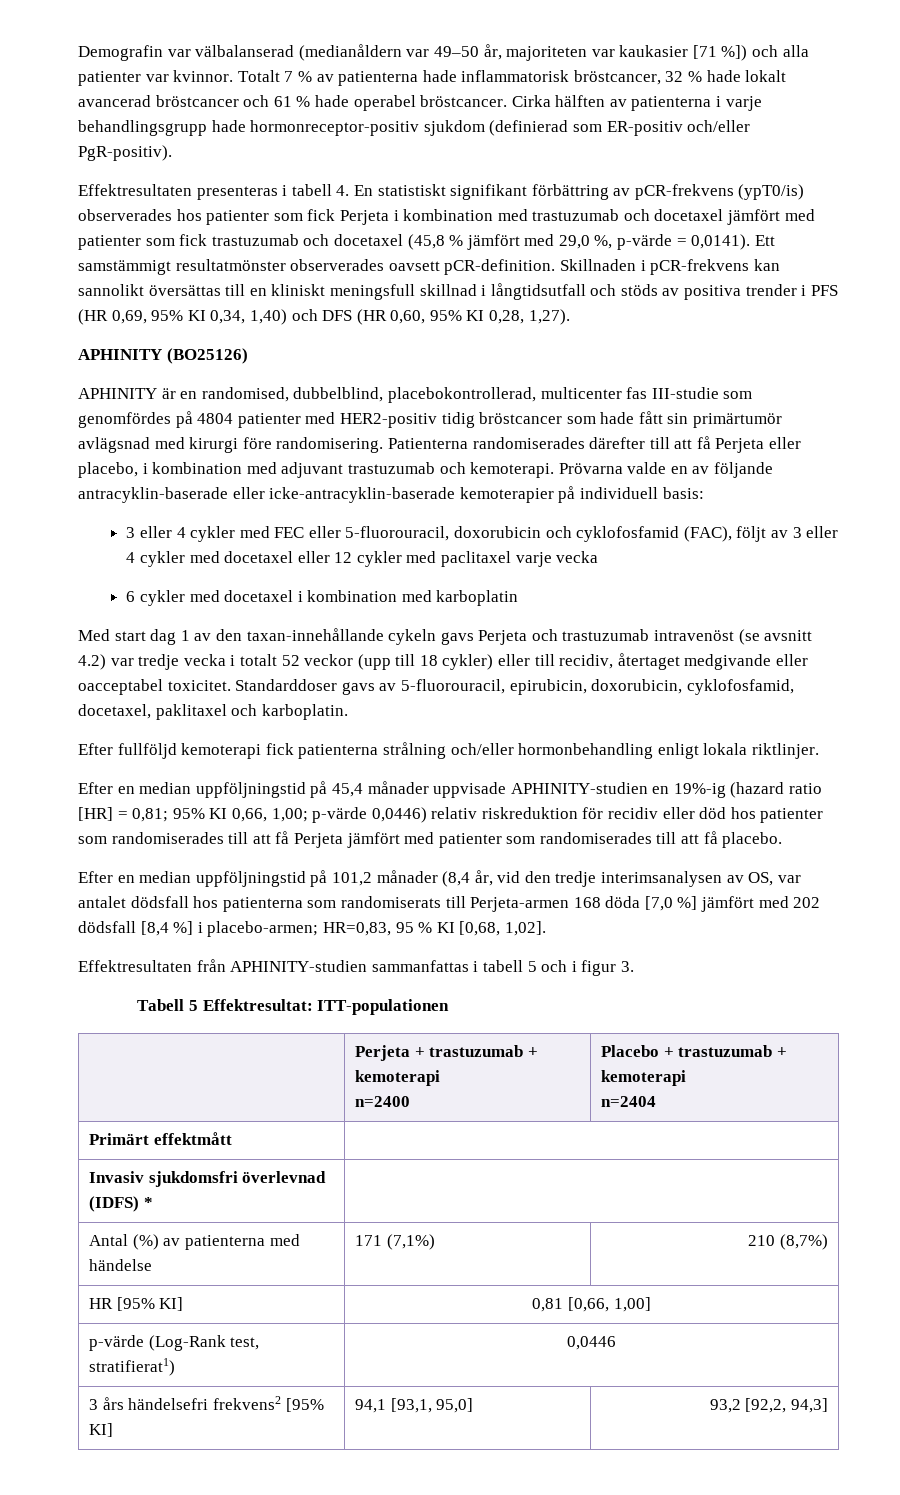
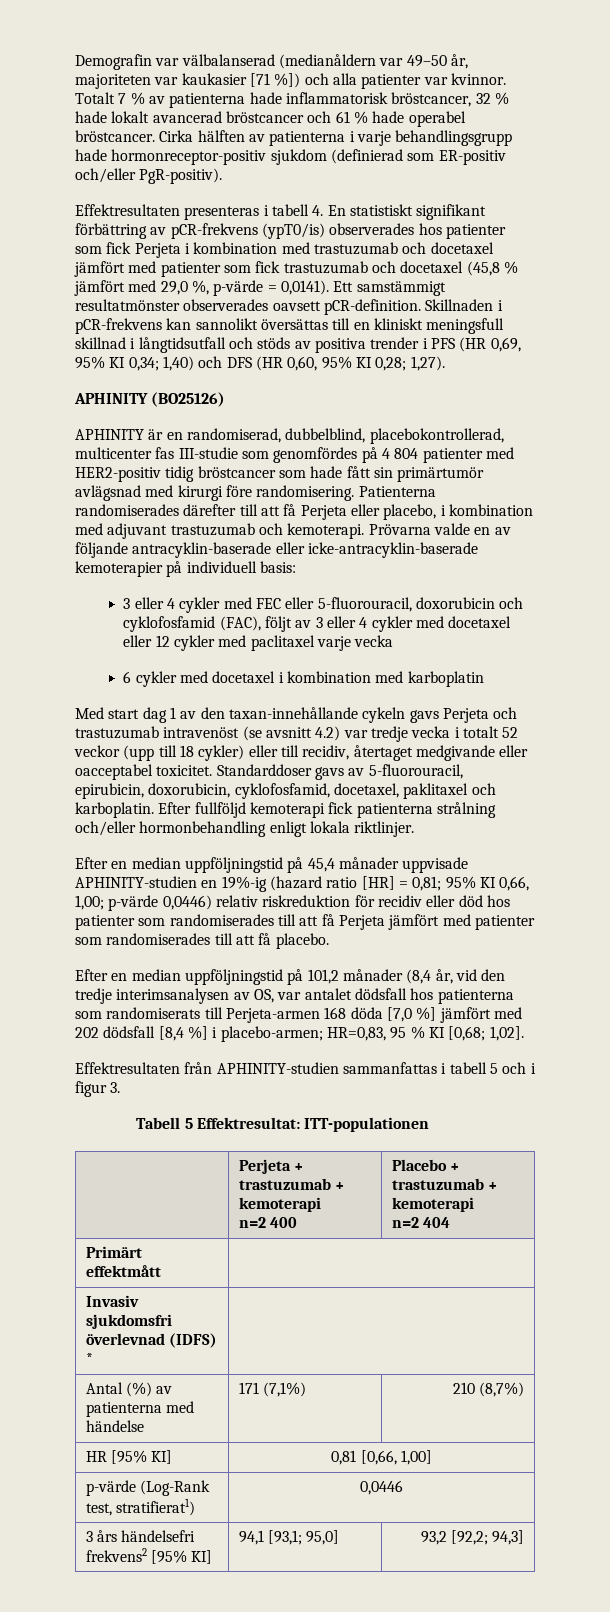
- Skillnaden i pCR-frekvens kan sannolikt översättas till en kliniskt meningsfull skillnad i långtidsutfall och stöds av positiva trender i PFS (HR 0,69, 95% KI 0,34, 1,40) och DFS (HR 0,60, 95% KI 0,28, 1,27).
+ Skillnaden i pCR-frekvens kan sannolikt översättas till en kliniskt meningsfull skillnad i långtidsutfall och stöds av positiva trender i PFS (HR 0,69, 95% KI 0,34; 1,40) och DFS (HR 0,60, 95% KI 0,28; 1,27).
- APHINITY är en randomised, dubbelblind, placebokontrollerad, multicenter fas III-studie som genomfördes på 4804 patienter med HER2-positiv tidig bröstcancer som hade fått sin primärtumör avlägsnad med kirurgi före randomisering.
+ APHINITY är en randomiserad, dubbelblind, placebokontrollerad, multicenter fas III-studie som genomfördes på 4 804 patienter med HER2-positiv tidig bröstcancer som hade fått sin primärtumör avlägsnad med kirurgi före randomisering.
- Standarddoser gavs av 5-fluorouracil, epirubicin, doxorubicin, cyklofosfamid, docetaxel, paklitaxel och karboplatin.
- Efter fullföljd kemoterapi fick patienterna strålning och/eller hormonbehandling enligt lokala riktlinjer.
+ Standarddoser gavs av 5-fluorouracil, epirubicin, doxorubicin, cyklofosfamid, docetaxel, paklitaxel och karboplatin. Efter fullföljd kemoterapi fick patienterna strålning och/eller hormonbehandling enligt lokala riktlinjer.
- Efter en median uppföljningstid på 101,2 månader (8,4 år, vid den tredje interimsanalysen av OS, var antalet dödsfall hos patienterna som randomiserats till Perjeta-armen 168 döda [7,0 %] jämfört med 202 dödsfall [8,4 %] i placebo-armen; HR=0,83, 95 % KI [0,68, 1,02].
+ Efter en median uppföljningstid på 101,2 månader (8,4 år, vid den tredje interimsanalysen av OS, var antalet dödsfall hos patienterna som randomiserats till Perjeta-armen 168 döda [7,0 %] jämfört med 202 dödsfall [8,4 %] i placebo-armen; HR=0,83, 95 % KI [0,68; 1,02].
  | Perjeta + trastuzumab + kemoterapi
- n=2400 | Placebo + trastuzumab + kemoterapi
- n=2404
+ n=2 400 | Placebo + trastuzumab + kemoterapi
+ n=2 404
- 3 års händelsefri frekvens2 [95% KI] | 94,1 [93,1, 95,0] | 93,2 [92,2, 94,3]
+ 3 års händelsefri frekvens2 [95% KI] | 94,1 [93,1; 95,0] | 93,2 [92,2; 94,3]

